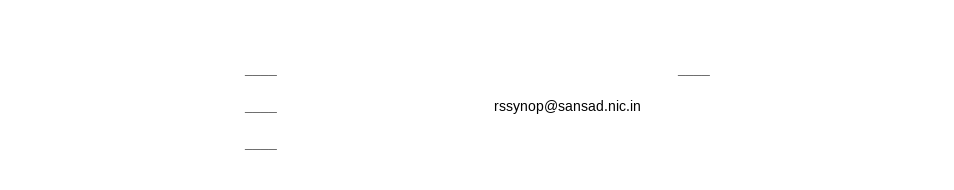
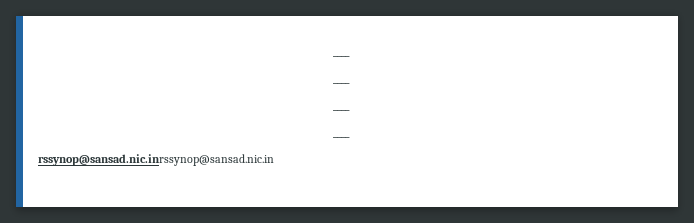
- rssynop@sansad.nic.in
+ rssynop@sansad.nic.inrssynop@sansad.nic.in

